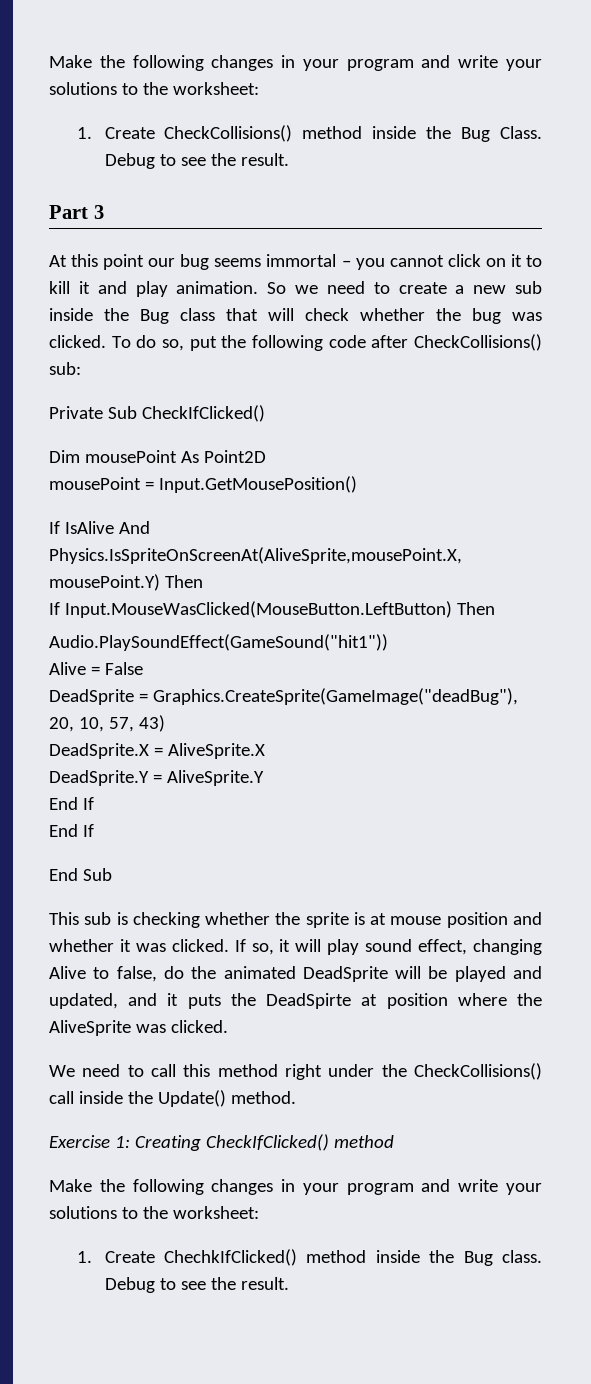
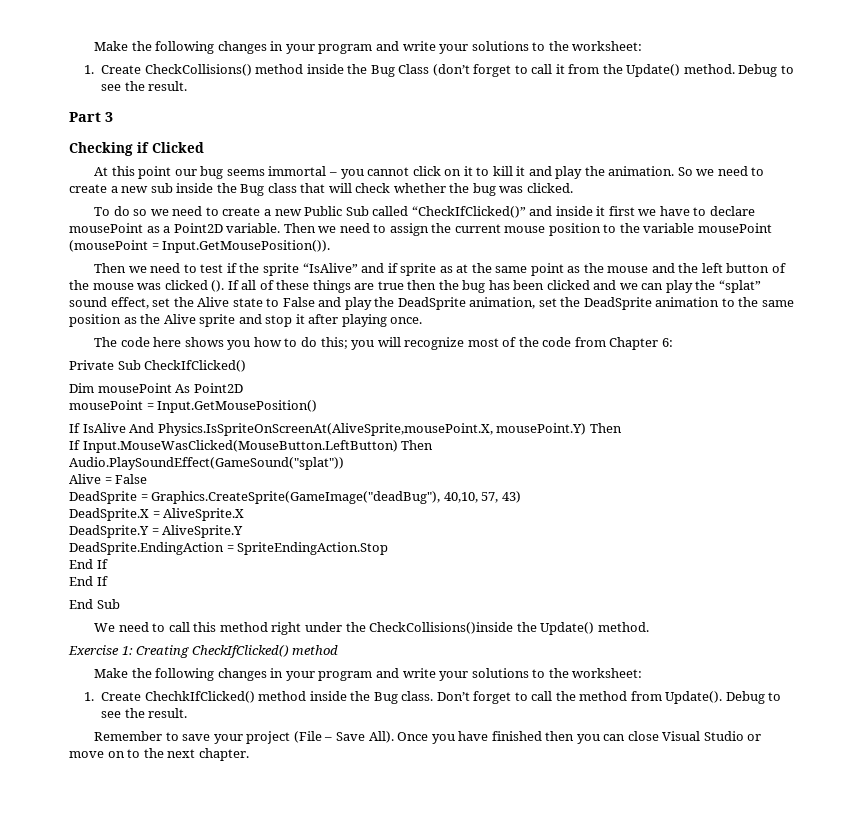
- 1. Create CheckCollisions() method inside the Bug Class.
+ 1. Create CheckCollisions() method inside the Bug Class (don’t forget to call it from the Update() method.
+ Checking if Clicked
- At this point our bug seems immortal – you cannot click on it to kill it and play animation.
+ At this point our bug seems immortal – you cannot click on it to kill it and play the animation.
- So we need to create a new sub inside the Bug class that will check whether the bug was clicked. To do so, put the following code after CheckCollisions() sub:
+ So we need to create a new sub inside the Bug class that will check whether the bug was clicked.
+ To do so we need to create a new Public Sub called “CheckIfClicked()” and inside it first we have to declare mousePoint as a Point2D variable. Then we need to assign the current mouse position to the variable mousePoint (mousePoint = Input.GetMousePosition()).
+ Then we need to test if the sprite “IsAlive” and if sprite as at the same point as the mouse and the left button of the mouse was clicked (). If all of these things are true then the bug has been clicked and we can play the “splat” sound effect, set the Alive state to False and play the DeadSprite animation, set the DeadSprite animation to the same position as the Alive sprite and stop it after playing once.
+ The code here shows you how to do this; you will recognize most of the code from Chapter 6:
- Audio.PlaySoundEffect(GameSound("hit1"))
+ Audio.PlaySoundEffect(GameSound("splat"))
- DeadSprite = Graphics.CreateSprite(GameImage("deadBug"), 20, 10, 57, 43)
+ DeadSprite = Graphics.CreateSprite(GameImage("deadBug"), 40,10, 57, 43)
+ DeadSprite.EndingAction = SpriteEndingAction.Stop
- This sub is checking whether the sprite is at mouse position and whether it was clicked. If so, it will play sound effect, changing Alive to false, do the animated DeadSprite will be played and updated, and it puts the DeadSpirte at position where the AliveSprite was clicked.
- We need to call this method right under the CheckCollisions() call inside the Update() method.
+ We need to call this method right under the CheckCollisions()inside the Update() method.
- 1. Create ChechkIfClicked() method inside the Bug class. Debug to see the result.
+ 1. Create ChechkIfClicked() method inside the Bug class. Don’t forget to call the method from Update(). Debug to see the result.
+ Remember to save your project (File – Save All). Once you have finished then you can close Visual Studio or move on to the next chapter.

